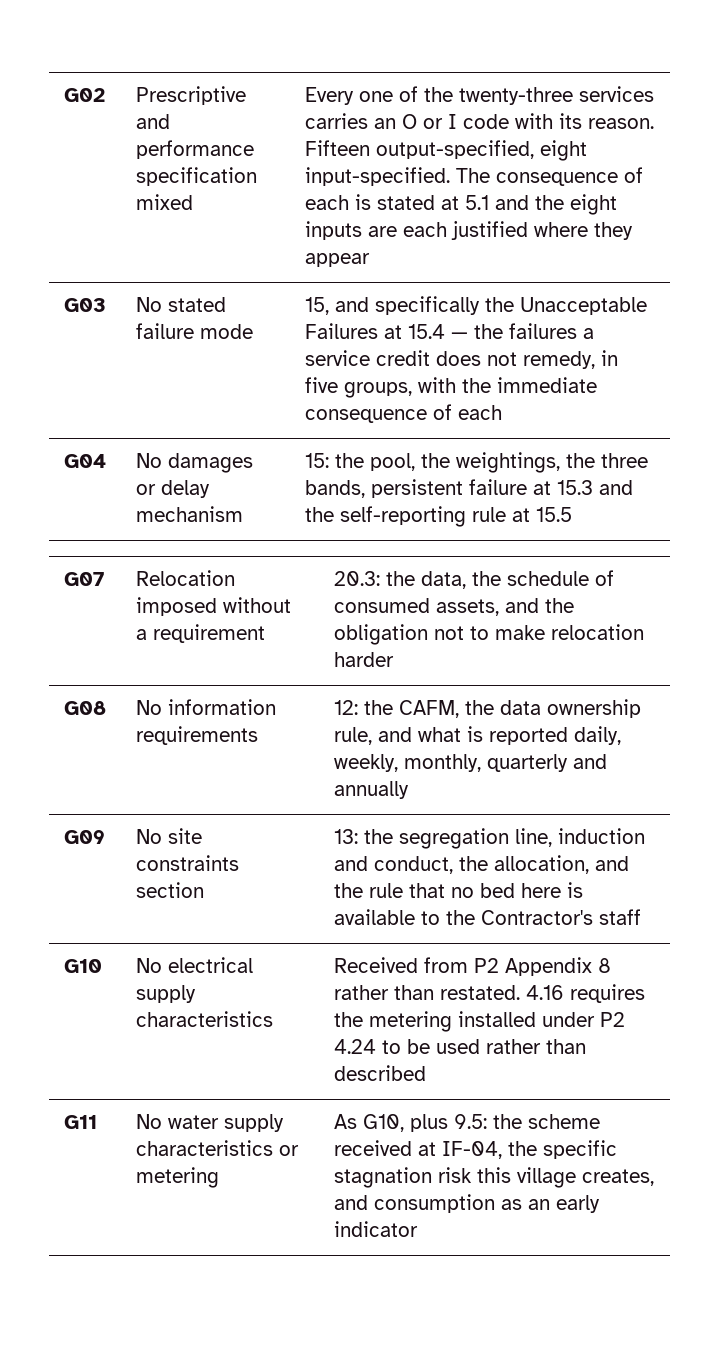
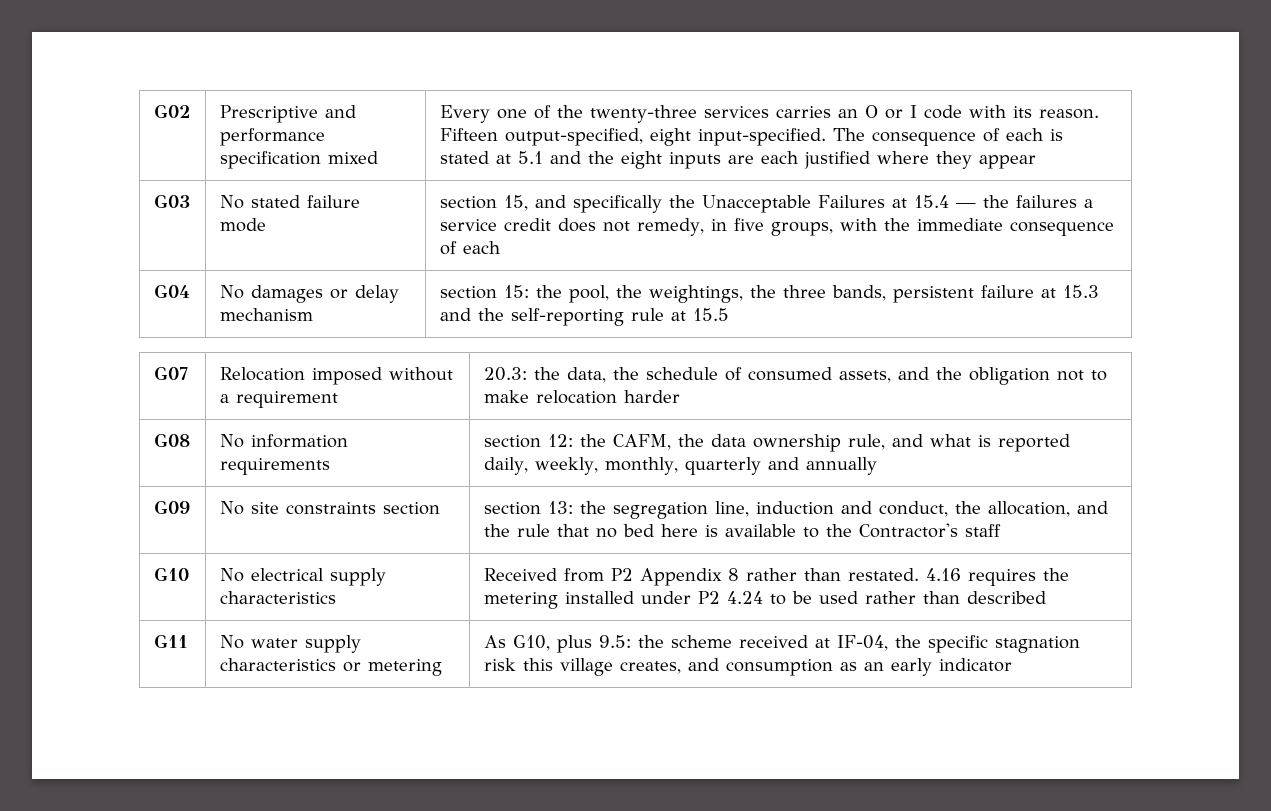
- G03 | No stated failure mode | 15, and specifically the Unacceptable Failures at 15.4 — the failures a service credit does not remedy, in five groups, with the immediate consequence of each
+ G03 | No stated failure mode | section 15, and specifically the Unacceptable Failures at 15.4 — the failures a service credit does not remedy, in five groups, with the immediate consequence of each
- G04 | No damages or delay mechanism | 15: the pool, the weightings, the three bands, persistent failure at 15.3 and the self-reporting rule at 15.5
+ G04 | No damages or delay mechanism | section 15: the pool, the weightings, the three bands, persistent failure at 15.3 and the self-reporting rule at 15.5
- G08 | No information requirements | 12: the CAFM, the data ownership rule, and what is reported daily, weekly, monthly, quarterly and annually
+ G08 | No information requirements | section 12: the CAFM, the data ownership rule, and what is reported daily, weekly, monthly, quarterly and annually
- G09 | No site constraints section | 13: the segregation line, induction and conduct, the allocation, and the rule that no bed here is available to the Contractor's staff
+ G09 | No site constraints section | section 13: the segregation line, induction and conduct, the allocation, and the rule that no bed here is available to the Contractor's staff

